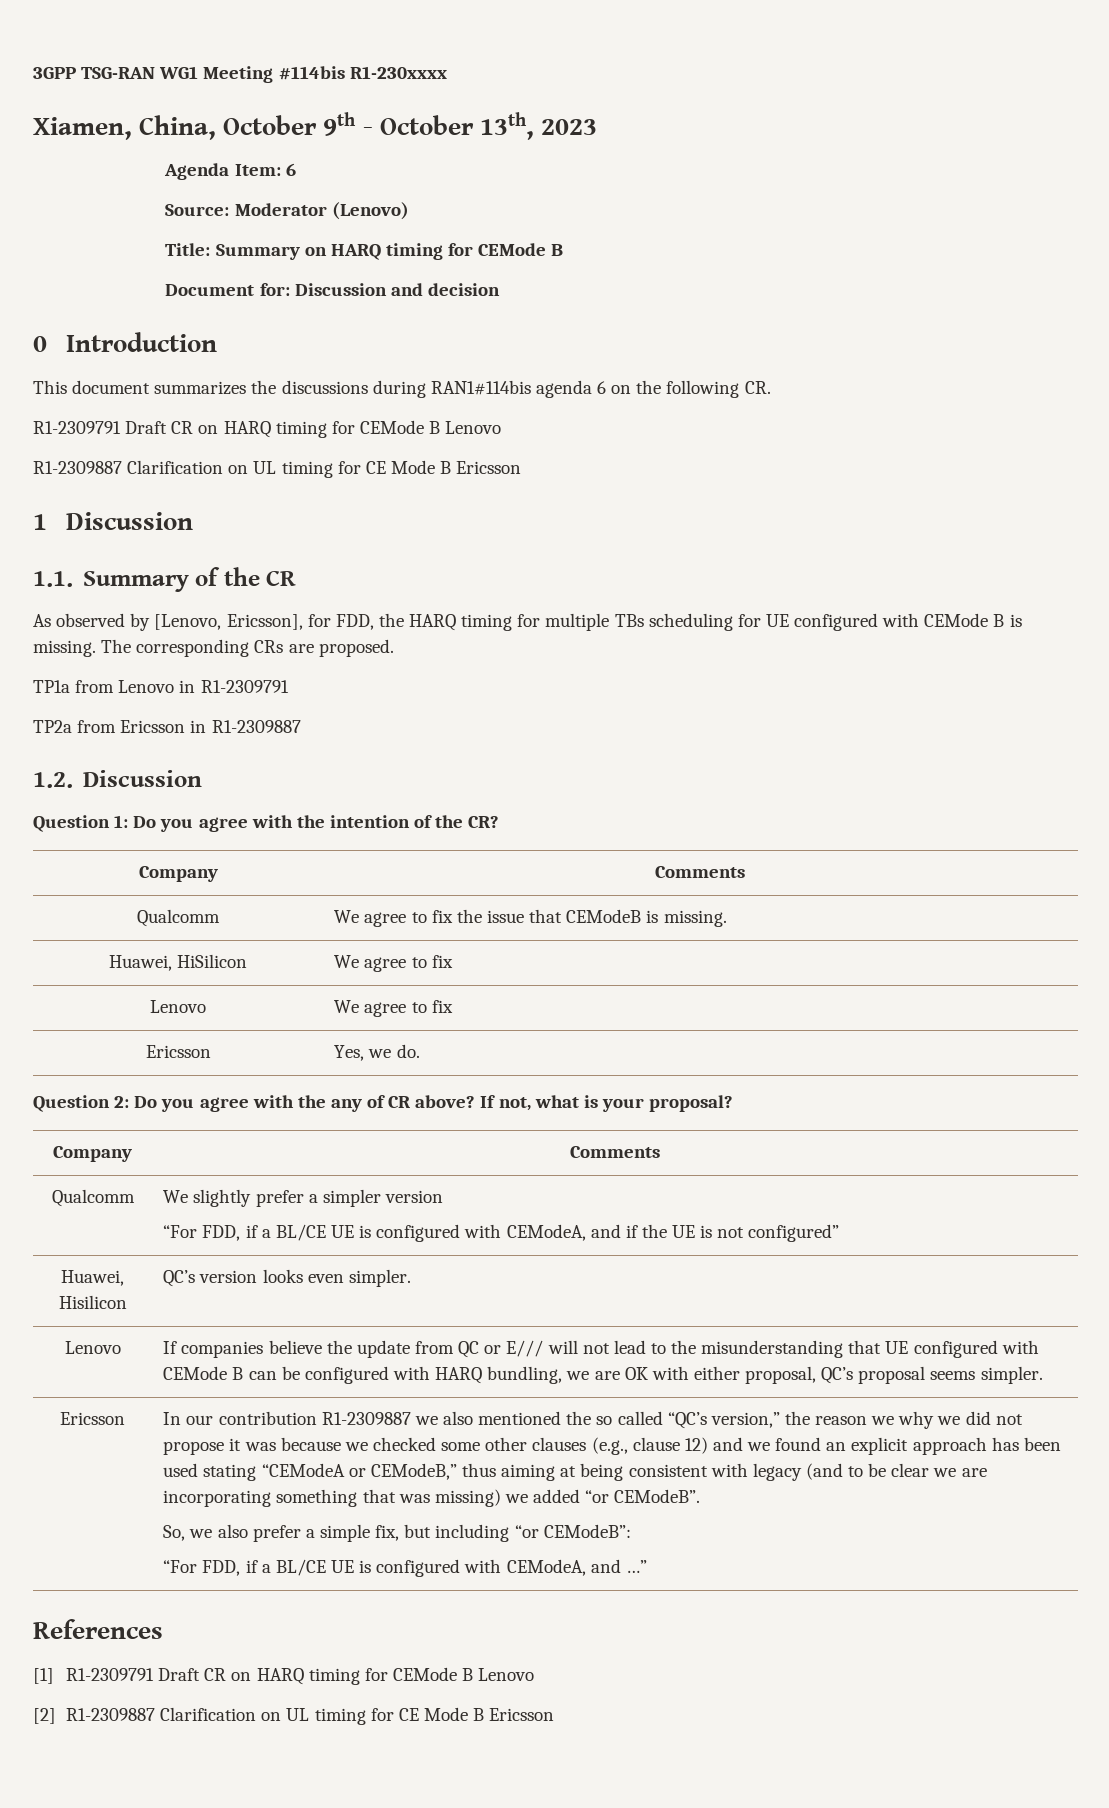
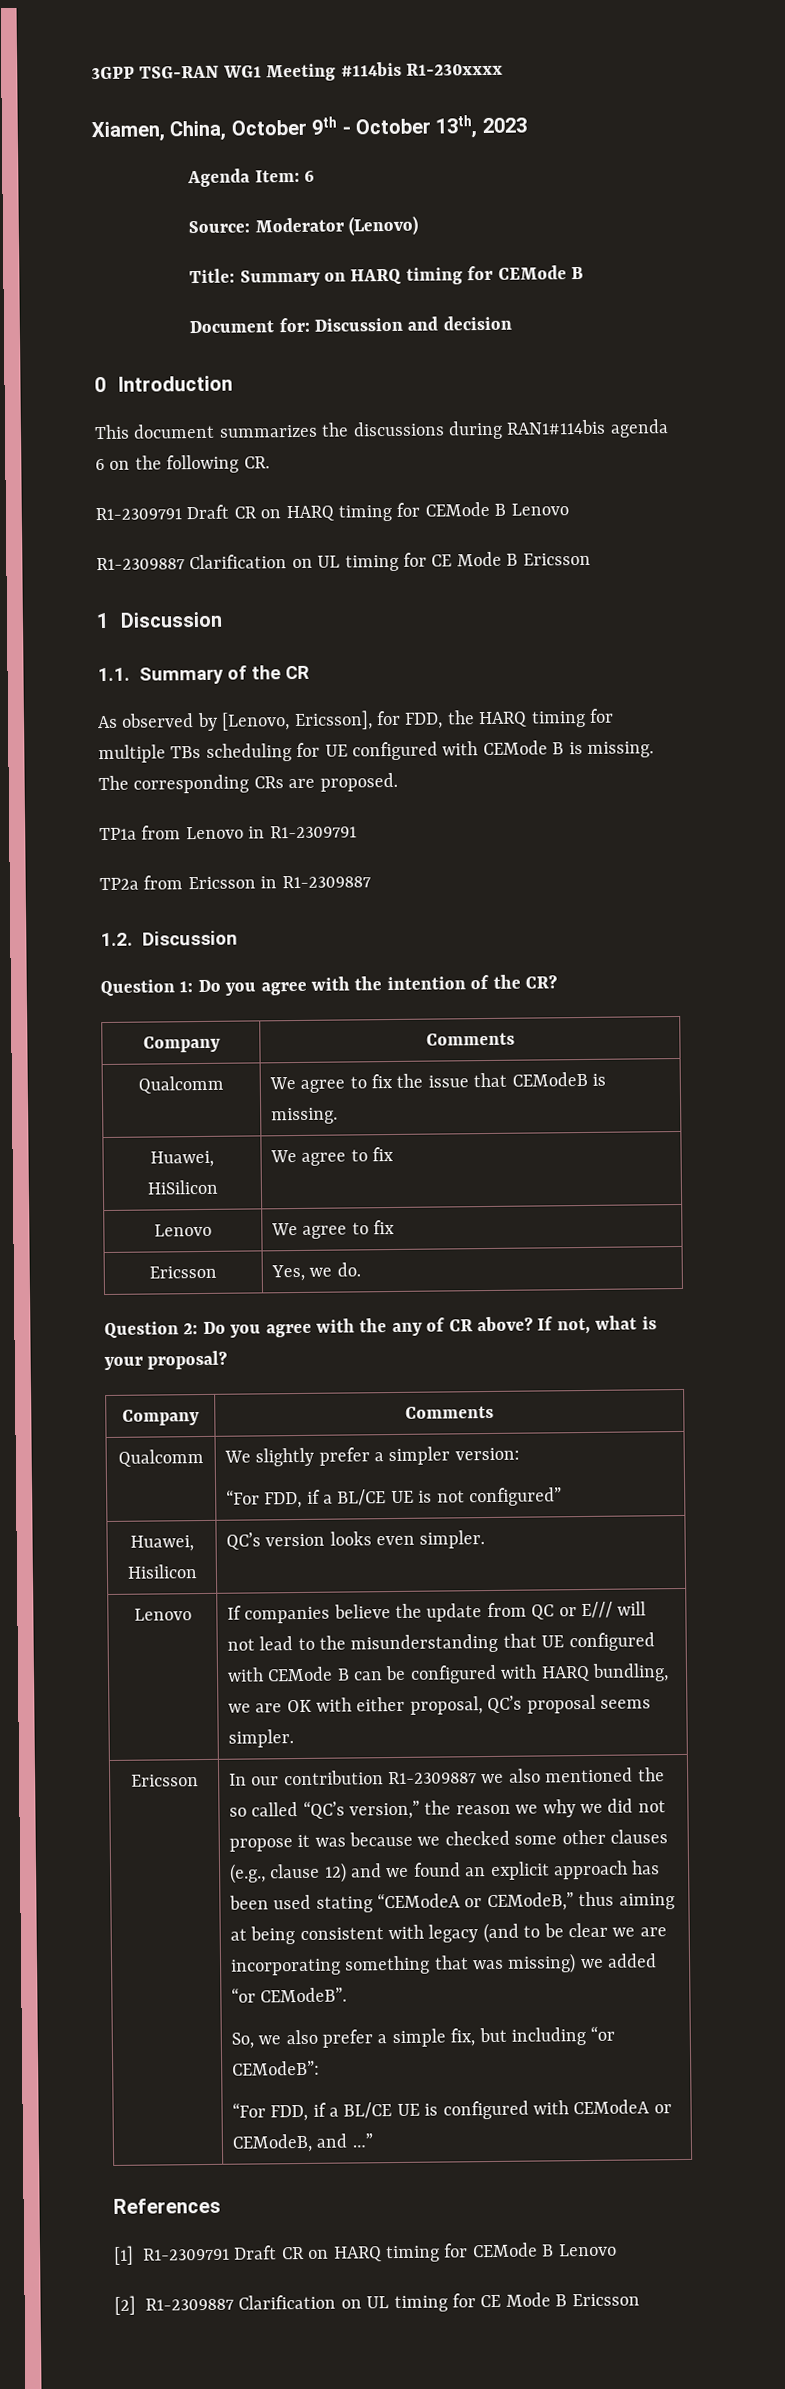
- Qualcomm | We slightly prefer a simpler version
- “For FDD, if a BL/CE UE is configured with CEModeA, and if the UE is not configured”
+ Qualcomm | We slightly prefer a simpler version:
+ “For FDD, if a BL/CE UE is not configured”
- “For FDD, if a BL/CE UE is configured with CEModeA, and …”
+ “For FDD, if a BL/CE UE is configured with CEModeA or CEModeB, and …”

